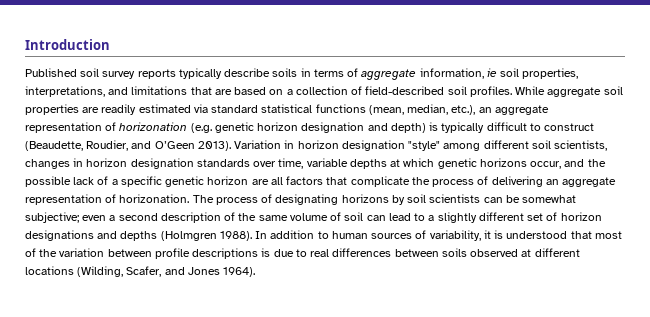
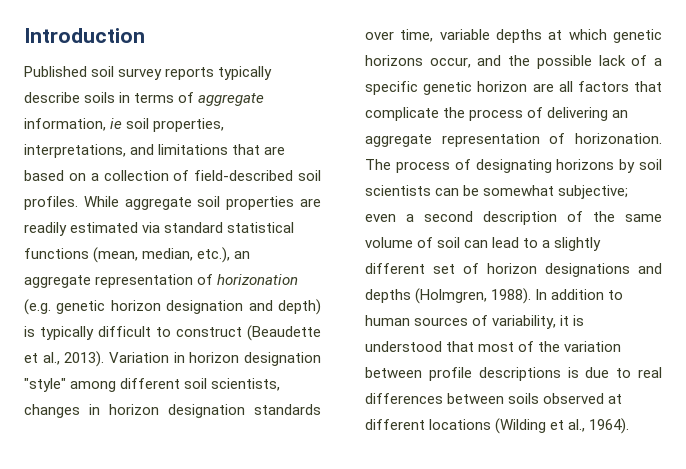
- While aggregate soil properties are readily estimated via standard statistical functions (mean, median, etc.), an aggregate representation of horizonation (e.g. genetic horizon designation and depth) is typically difficult to construct (Beaudette, Roudier, and O’Geen 2013).
+ While aggregate soil properties are readily estimated via standard statistical functions (mean, median, etc.), an aggregate representation of horizonation (e.g. genetic horizon designation and depth) is typically difficult to construct (Beaudette et al., 2013).
- The process of designating horizons by soil scientists can be somewhat subjective; even a second description of the same volume of soil can lead to a slightly different set of horizon designations and depths (Holmgren 1988).
+ The process of designating horizons by soil scientists can be somewhat subjective; even a second description of the same volume of soil can lead to a slightly different set of horizon designations and depths (Holmgren, 1988).
- In addition to human sources of variability, it is understood that most of the variation between profile descriptions is due to real differences between soils observed at different locations (Wilding, Scafer, and Jones 1964).
+ In addition to human sources of variability, it is understood that most of the variation between profile descriptions is due to real differences between soils observed at different locations (Wilding et al., 1964).

